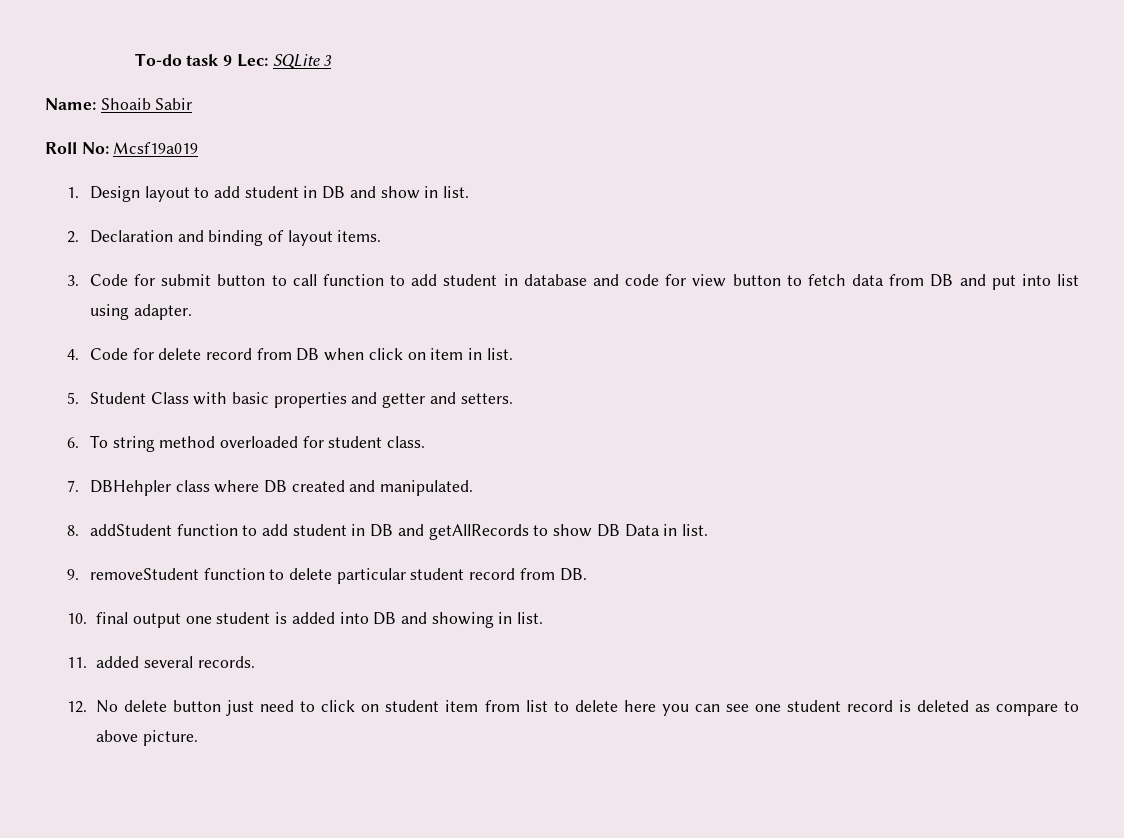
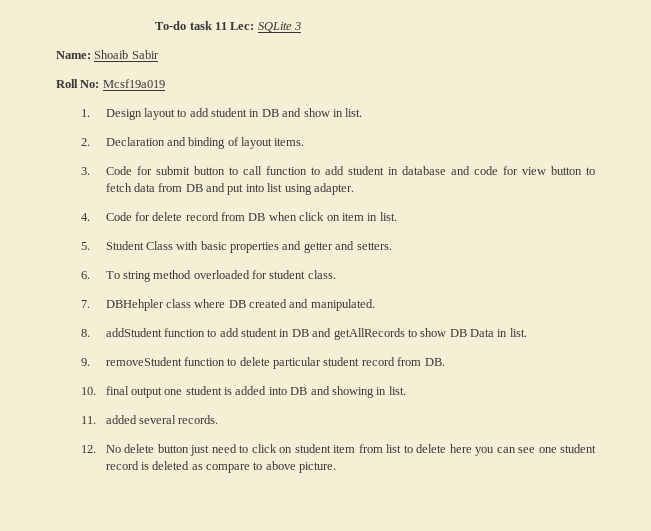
- To-do task 9 Lec: SQLite 3
+ To-do task 11 Lec: SQLite 3

